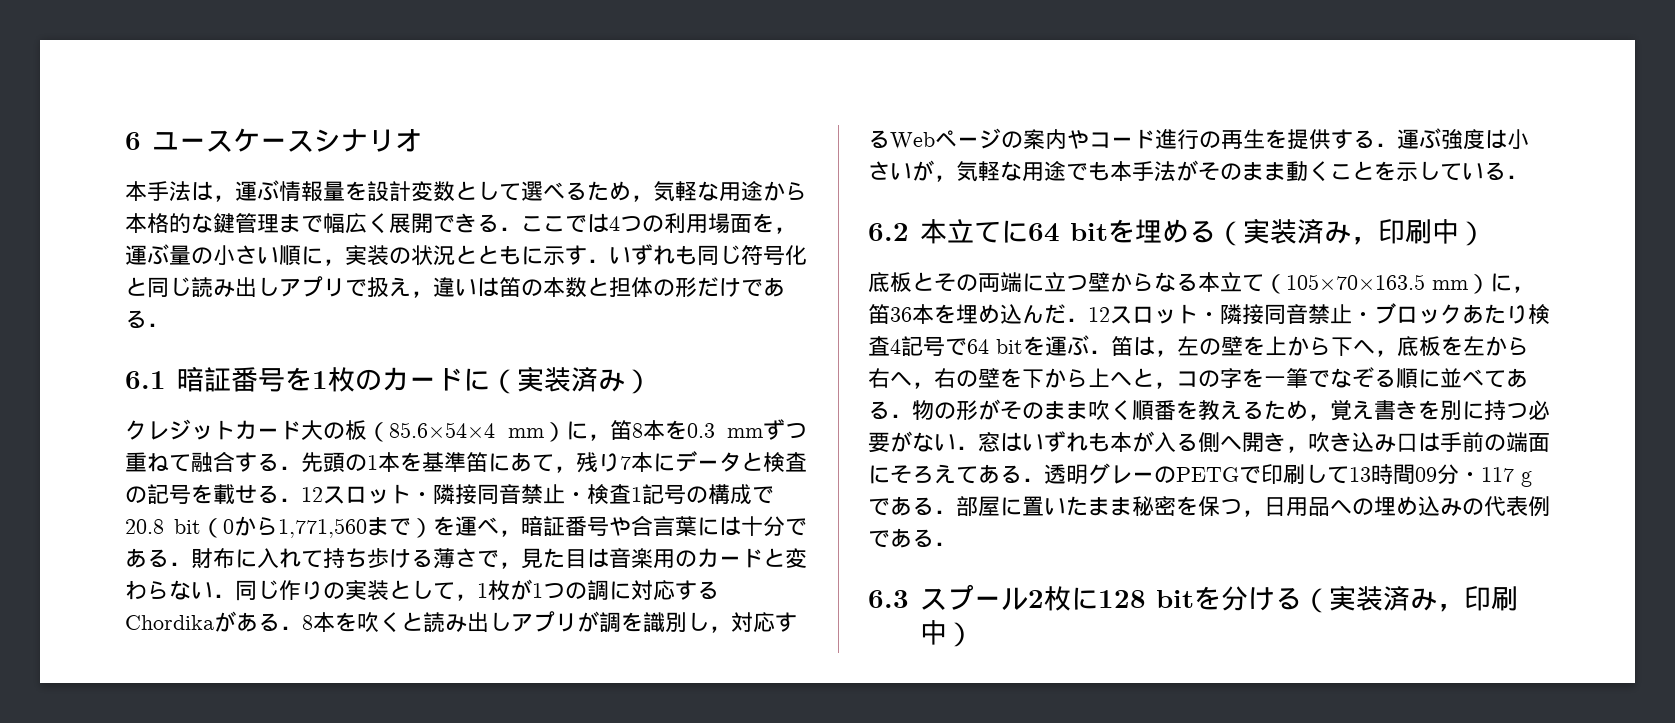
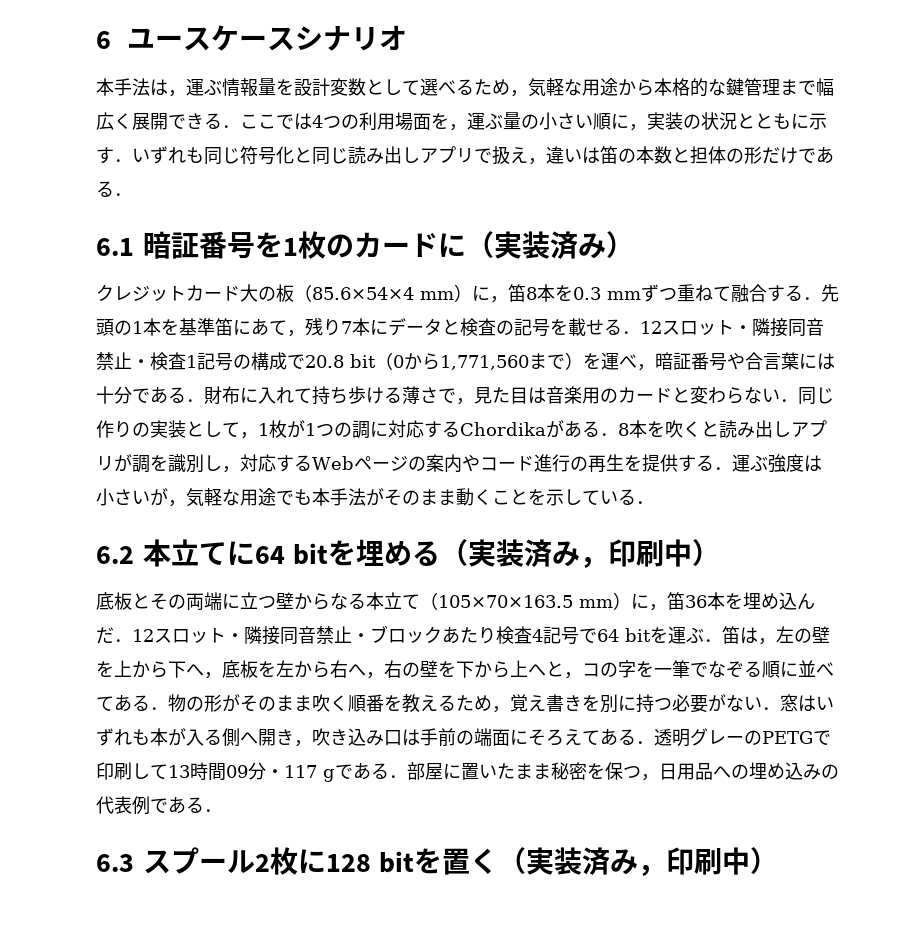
- 6.3スプール2枚に128 bitを分ける（実装済み，印刷中）
+ 6.3スプール2枚に128 bitを置く（実装済み，印刷中）

